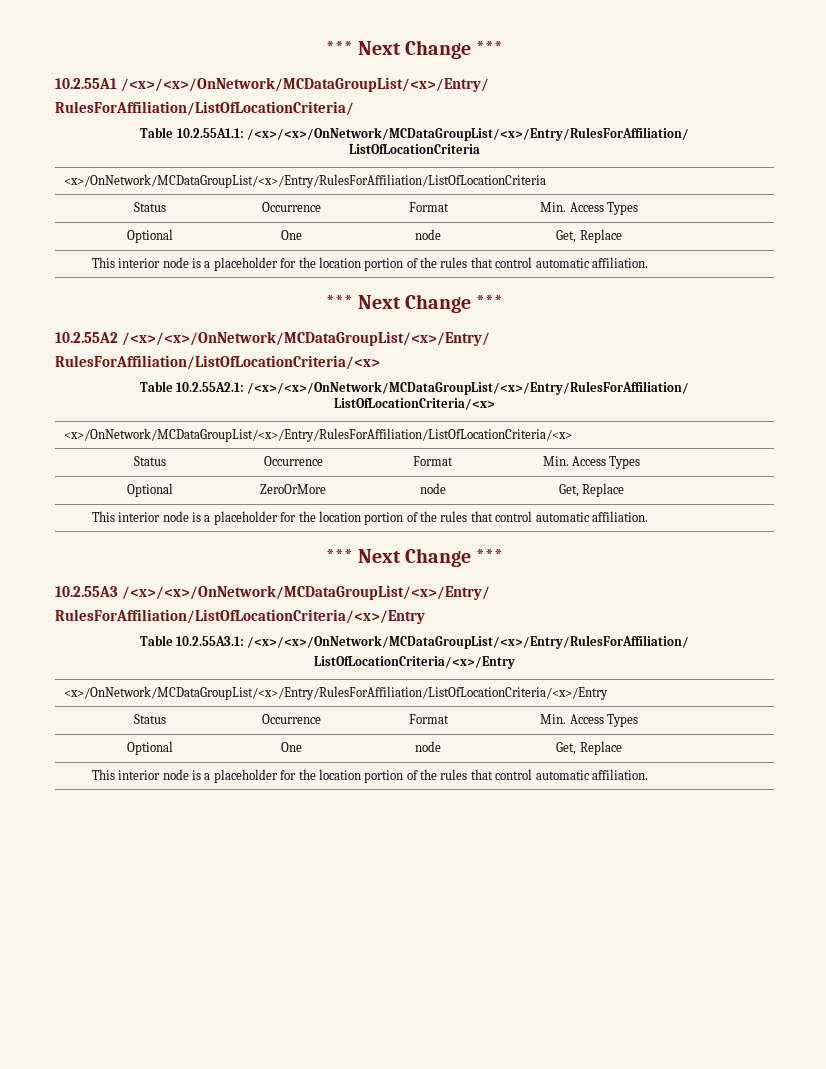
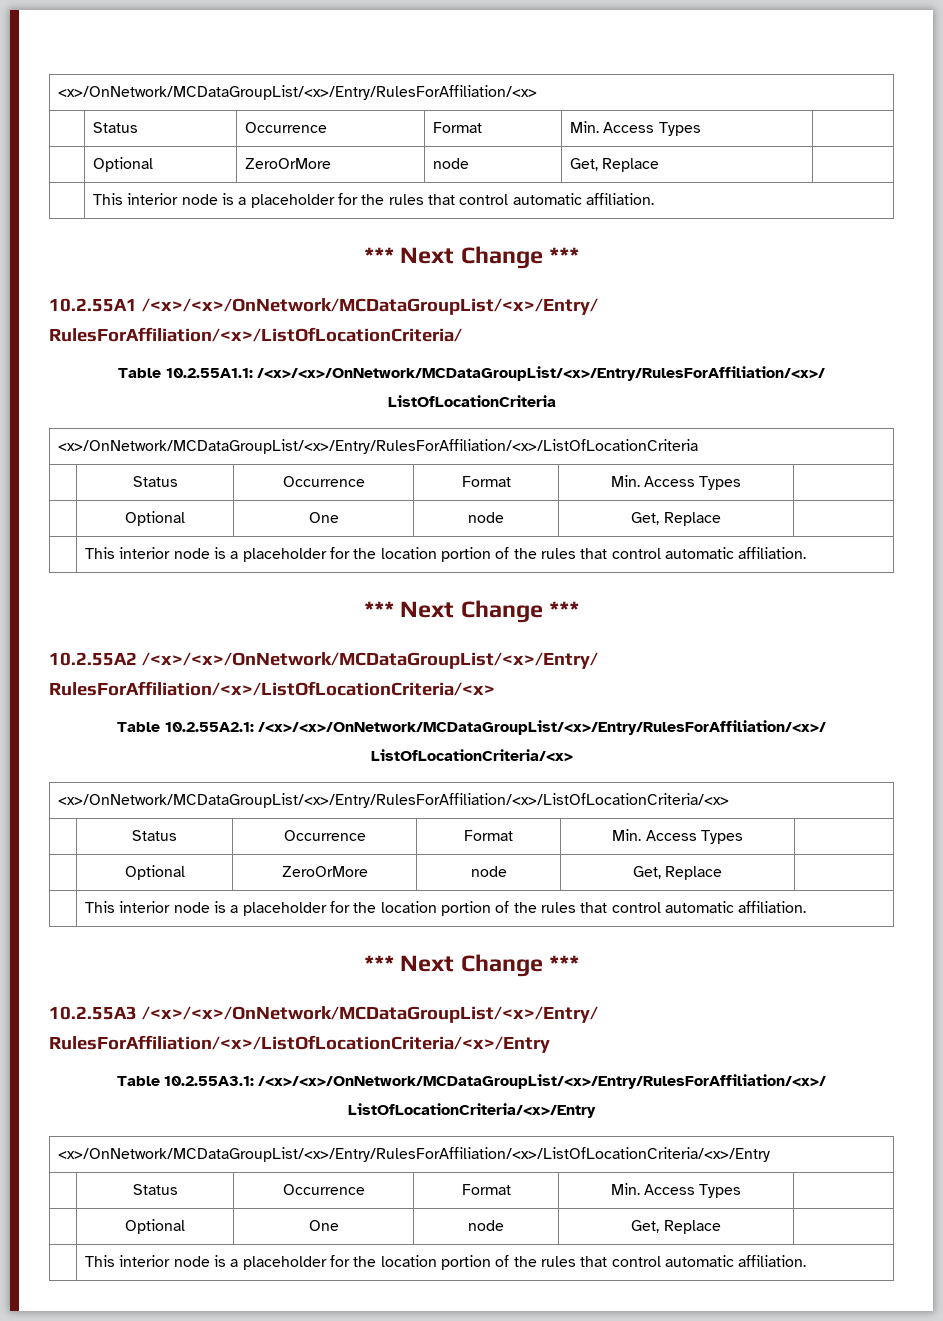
+ <x>/OnNetwork/MCDataGroupList/<x>/Entry/RulesForAffiliation/<x>
+ | Status | Occurrence | Format | Min. Access Types |
+ | Optional | ZeroOrMore | node | Get, Replace |
+ | This interior node is a placeholder for the rules that control automatic affiliation.
- RulesForAffiliation/ListOfLocationCriteria/
+ RulesForAffiliation/<x>/ListOfLocationCriteria/
- Table 10.2.55A1.1: /<x>/<x>/OnNetwork/MCDataGroupList/<x>/Entry/RulesForAffiliation/
+ Table 10.2.55A1.1: /<x>/<x>/OnNetwork/MCDataGroupList/<x>/Entry/RulesForAffiliation/<x>/
- <x>/OnNetwork/MCDataGroupList/<x>/Entry/RulesForAffiliation/ListOfLocationCriteria
+ <x>/OnNetwork/MCDataGroupList/<x>/Entry/RulesForAffiliation/<x>/ListOfLocationCriteria
- RulesForAffiliation/ListOfLocationCriteria/<x>
+ RulesForAffiliation/<x>/ListOfLocationCriteria/<x>
- Table 10.2.55A2.1: /<x>/<x>/OnNetwork/MCDataGroupList/<x>/Entry/RulesForAffiliation/
+ Table 10.2.55A2.1: /<x>/<x>/OnNetwork/MCDataGroupList/<x>/Entry/RulesForAffiliation/<x>/
- <x>/OnNetwork/MCDataGroupList/<x>/Entry/RulesForAffiliation/ListOfLocationCriteria/<x>
+ <x>/OnNetwork/MCDataGroupList/<x>/Entry/RulesForAffiliation/<x>/ListOfLocationCriteria/<x>
- RulesForAffiliation/ListOfLocationCriteria/<x>/Entry
+ RulesForAffiliation/<x>/ListOfLocationCriteria/<x>/Entry
- Table 10.2.55A3.1: /<x>/<x>/OnNetwork/MCDataGroupList/<x>/Entry/RulesForAffiliation/
+ Table 10.2.55A3.1: /<x>/<x>/OnNetwork/MCDataGroupList/<x>/Entry/RulesForAffiliation/<x>/
- <x>/OnNetwork/MCDataGroupList/<x>/Entry/RulesForAffiliation/ListOfLocationCriteria/<x>/Entry
+ <x>/OnNetwork/MCDataGroupList/<x>/Entry/RulesForAffiliation/<x>/ListOfLocationCriteria/<x>/Entry

